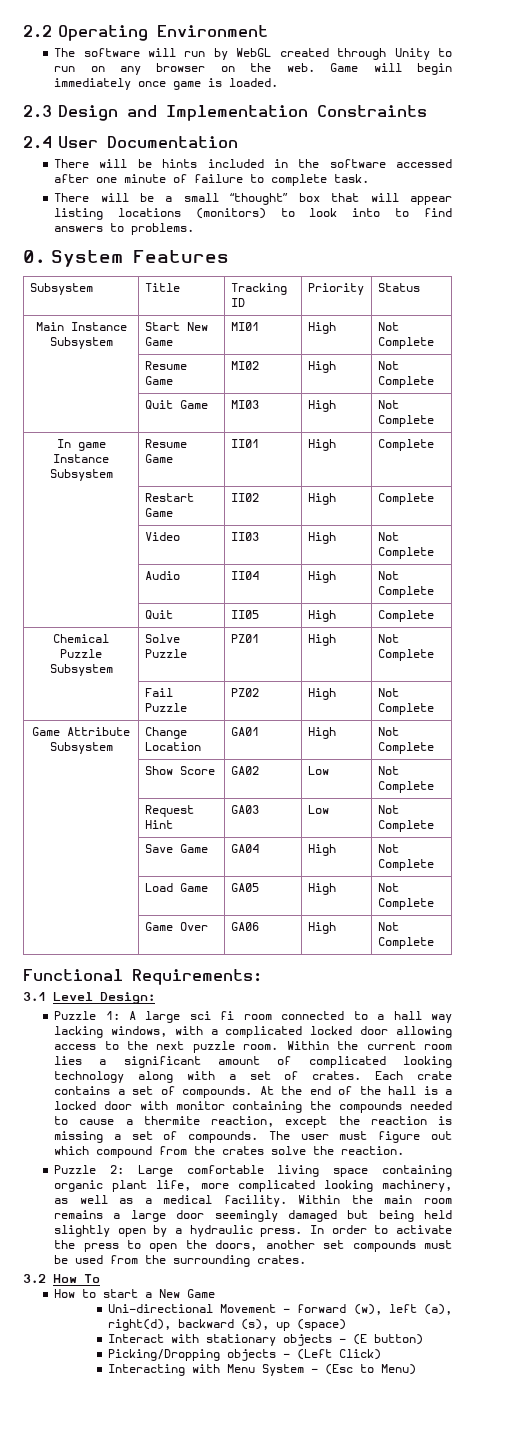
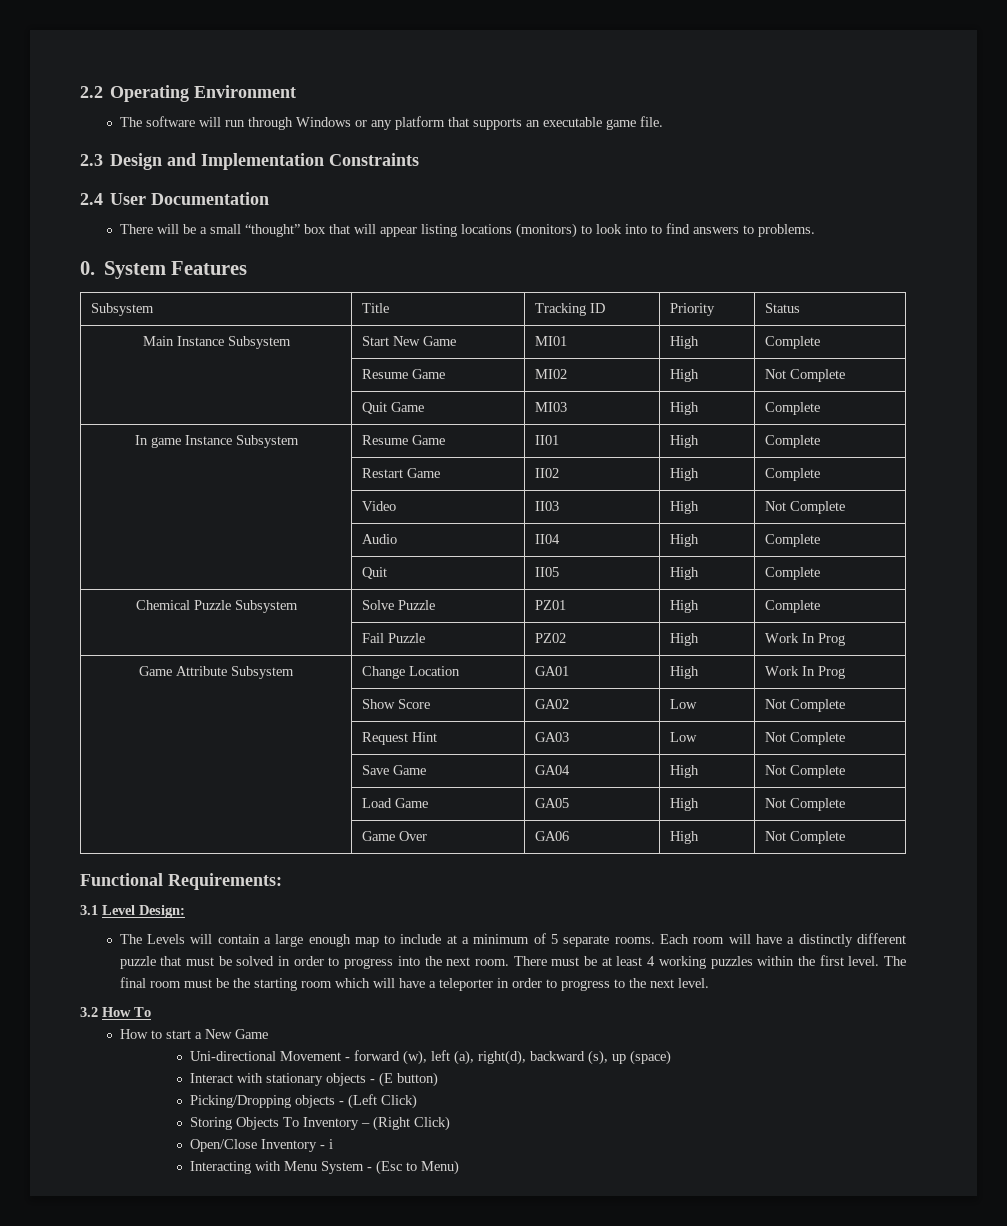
- The software will run by WebGL created through Unity to run on any browser on the web. Game will begin immediately once game is loaded.
+ The software will run through Windows or any platform that supports an executable game file.
- There will be hints included in the software accessed after one minute of failure to complete task.
- Main Instance Subsystem | Start New Game | MI01 | High | Not Complete
+ Main Instance Subsystem | Start New Game | MI01 | High | Complete
- | Quit Game | MI03 | High | Not Complete
+ | Quit Game | MI03 | High | Complete
- | Audio | II04 | High | Not Complete
+ | Audio | II04 | High | Complete
- Chemical Puzzle Subsystem | Solve Puzzle | PZ01 | High | Not Complete
+ Chemical Puzzle Subsystem | Solve Puzzle | PZ01 | High | Complete
- | Fail Puzzle | PZ02 | High | Not Complete
+ | Fail Puzzle | PZ02 | High | Work In Prog
- Game Attribute Subsystem | Change Location | GA01 | High | Not Complete
+ Game Attribute Subsystem | Change Location | GA01 | High | Work In Prog
- Puzzle 1: A large sci fi room connected to a hall way lacking windows, with a complicated locked door allowing access to the next puzzle room. Within the current room lies a significant amount of complicated looking technology along with a set of crates. Each crate contains a set of compounds. At the end of the hall is a locked door with monitor containing the compounds needed to cause a thermite reaction, except the reaction is missing a set of compounds. The user must figure out which compound from the crates solve the reaction.
- Puzzle 2: Large comfortable living space containing organic plant life, more complicated looking machinery, as well as a medical facility. Within the main room remains a large door seemingly damaged but being held slightly open by a hydraulic press. In order to activate the press to open the doors, another set compounds must be used from the surrounding crates.
+ The Levels will contain a large enough map to include at a minimum of 5 separate rooms. Each room will have a distinctly different puzzle that must be solved in order to progress into the next room. There must be at least 4 working puzzles within the first level. The final room must be the starting room which will have a teleporter in order to progress to the next level.
+ Storing Objects To Inventory – (Right Click)
+ Open/Close Inventory - i

